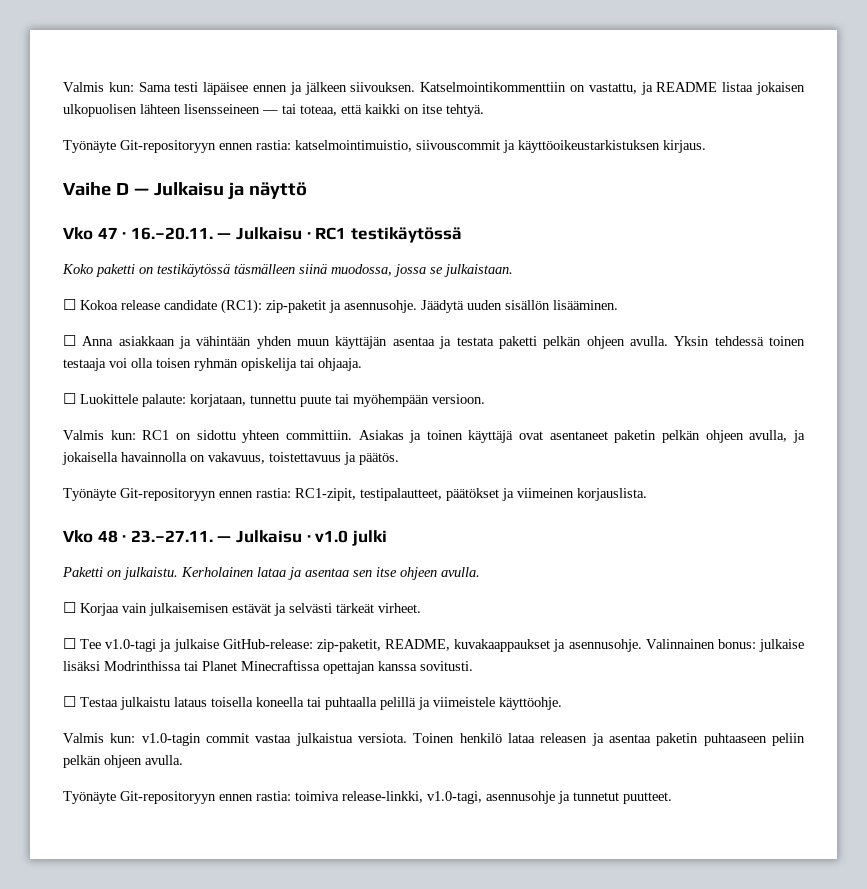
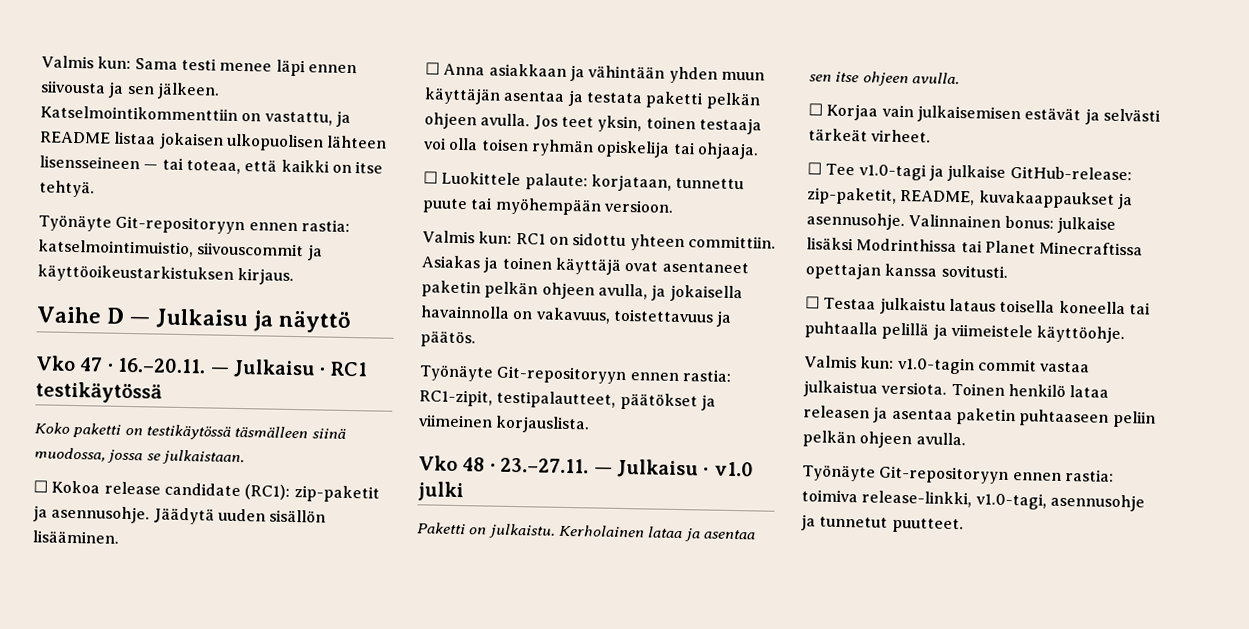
- Valmis kun: Sama testi läpäisee ennen ja jälkeen siivouksen.
+ Valmis kun: Sama testi menee läpi ennen siivousta ja sen jälkeen.
- Yksin tehdessä toinen testaaja voi olla toisen ryhmän opiskelija tai ohjaaja.
+ Jos teet yksin, toinen testaaja voi olla toisen ryhmän opiskelija tai ohjaaja.

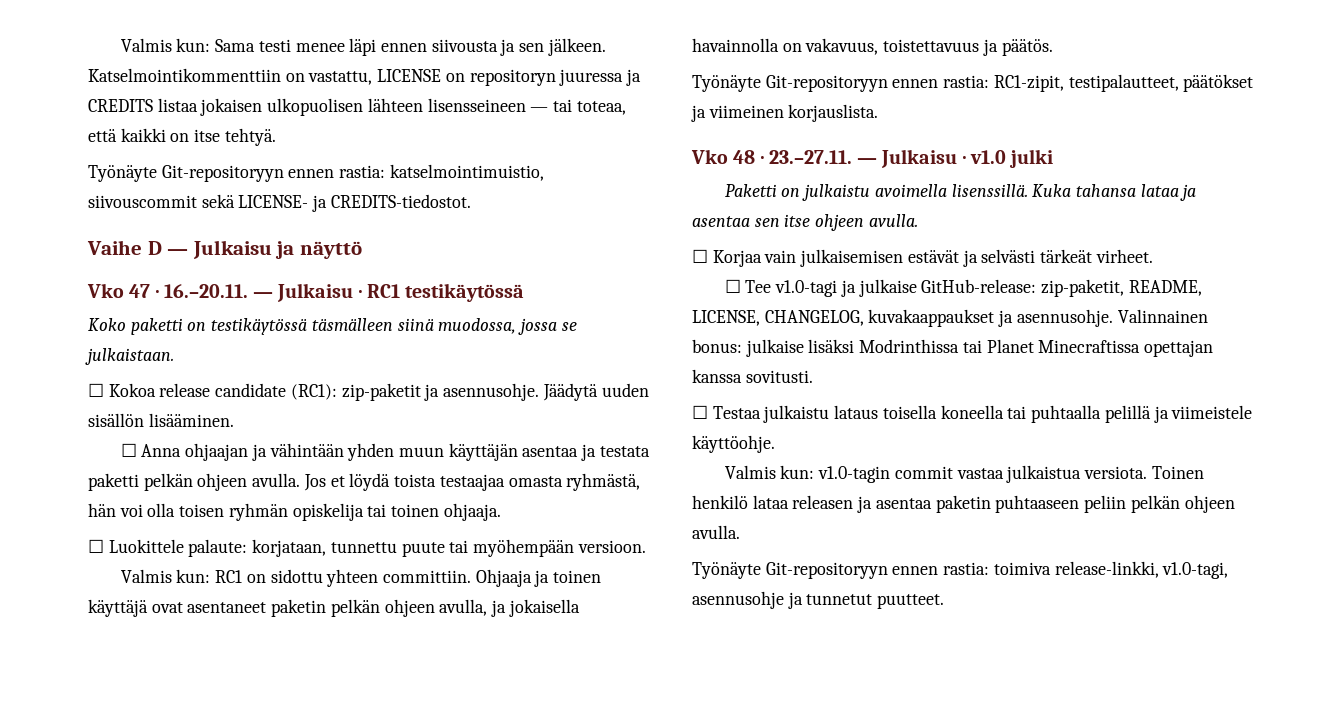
- Katselmointikommenttiin on vastattu, ja README listaa jokaisen ulkopuolisen lähteen lisensseineen — tai toteaa, että kaikki on itse tehtyä.
+ Katselmointikommenttiin on vastattu, LICENSE on repositoryn juuressa ja CREDITS listaa jokaisen ulkopuolisen lähteen lisensseineen — tai toteaa, että kaikki on itse tehtyä.
- Työnäyte Git-repositoryyn ennen rastia: katselmointimuistio, siivouscommit ja käyttöoikeustarkistuksen kirjaus.
+ Työnäyte Git-repositoryyn ennen rastia: katselmointimuistio, siivouscommit sekä LICENSE- ja CREDITS-tiedostot.
- ☐ Anna asiakkaan ja vähintään yhden muun käyttäjän asentaa ja testata paketti pelkän ohjeen avulla.
+ ☐ Anna ohjaajan ja vähintään yhden muun käyttäjän asentaa ja testata paketti pelkän ohjeen avulla.
- Jos teet yksin, toinen testaaja voi olla toisen ryhmän opiskelija tai ohjaaja.
+ Jos et löydä toista testaajaa omasta ryhmästä, hän voi olla toisen ryhmän opiskelija tai toinen ohjaaja.
- Asiakas ja toinen käyttäjä ovat asentaneet paketin pelkän ohjeen avulla, ja jokaisella havainnolla on vakavuus, toistettavuus ja päätös.
+ Ohjaaja ja toinen käyttäjä ovat asentaneet paketin pelkän ohjeen avulla, ja jokaisella havainnolla on vakavuus, toistettavuus ja päätös.
- Paketti on julkaistu. Kerholainen lataa ja asentaa sen itse ohjeen avulla.
+ Paketti on julkaistu avoimella lisenssillä. Kuka tahansa lataa ja asentaa sen itse ohjeen avulla.
- ☐ Tee v1.0-tagi ja julkaise GitHub-release: zip-paketit, README, kuvakaappaukset ja asennusohje.
+ ☐ Tee v1.0-tagi ja julkaise GitHub-release: zip-paketit, README, LICENSE, CHANGELOG, kuvakaappaukset ja asennusohje.

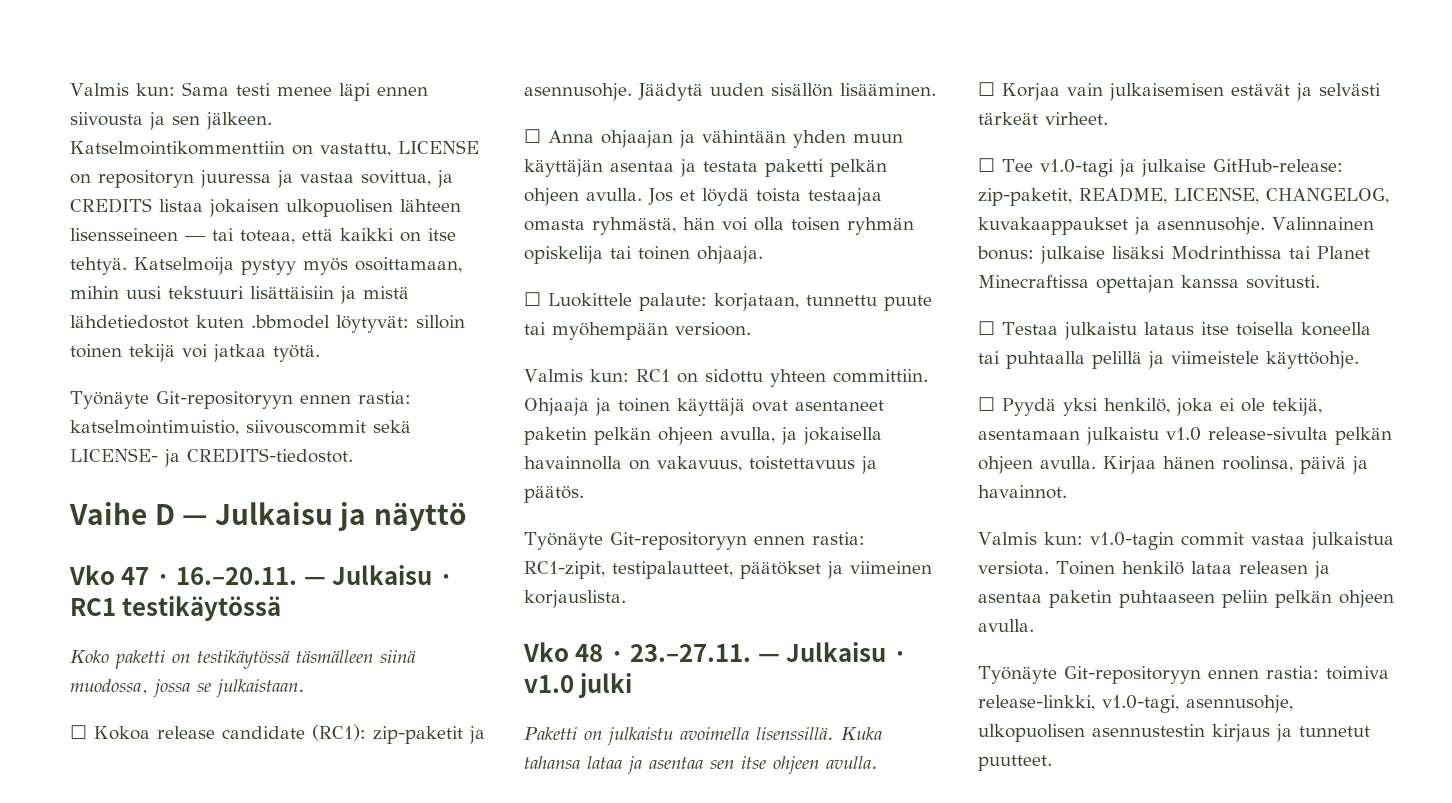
- Katselmointikommenttiin on vastattu, LICENSE on repositoryn juuressa ja CREDITS listaa jokaisen ulkopuolisen lähteen lisensseineen — tai toteaa, että kaikki on itse tehtyä.
+ Katselmointikommenttiin on vastattu, LICENSE on repositoryn juuressa ja vastaa sovittua, ja CREDITS listaa jokaisen ulkopuolisen lähteen lisensseineen — tai toteaa, että kaikki on itse tehtyä. Katselmoija pystyy myös osoittamaan, mihin uusi tekstuuri lisättäisiin ja mistä lähdetiedostot kuten .bbmodel löytyvät: silloin toinen tekijä voi jatkaa työtä.
- ☐ Testaa julkaistu lataus toisella koneella tai puhtaalla pelillä ja viimeistele käyttöohje.
+ ☐ Testaa julkaistu lataus itse toisella koneella tai puhtaalla pelillä ja viimeistele käyttöohje.
+ ☐ Pyydä yksi henkilö, joka ei ole tekijä, asentamaan julkaistu v1.0 release-sivulta pelkän ohjeen avulla. Kirjaa hänen roolinsa, päivä ja havainnot.
- Työnäyte Git-repositoryyn ennen rastia: toimiva release-linkki, v1.0-tagi, asennusohje ja tunnetut puutteet.
+ Työnäyte Git-repositoryyn ennen rastia: toimiva release-linkki, v1.0-tagi, asennusohje, ulkopuolisen asennustestin kirjaus ja tunnetut puutteet.

